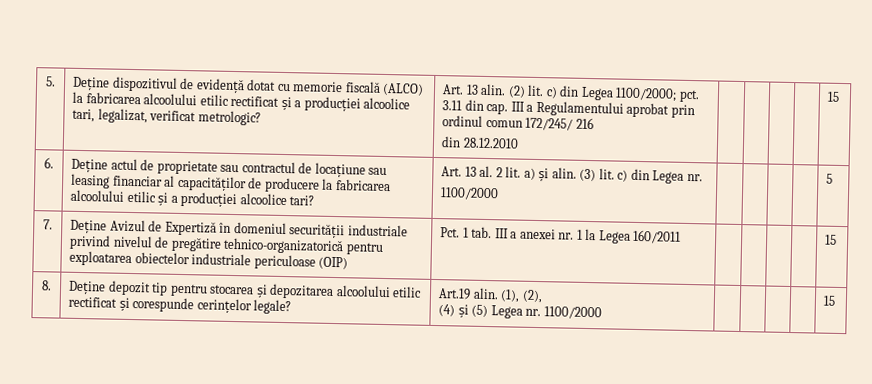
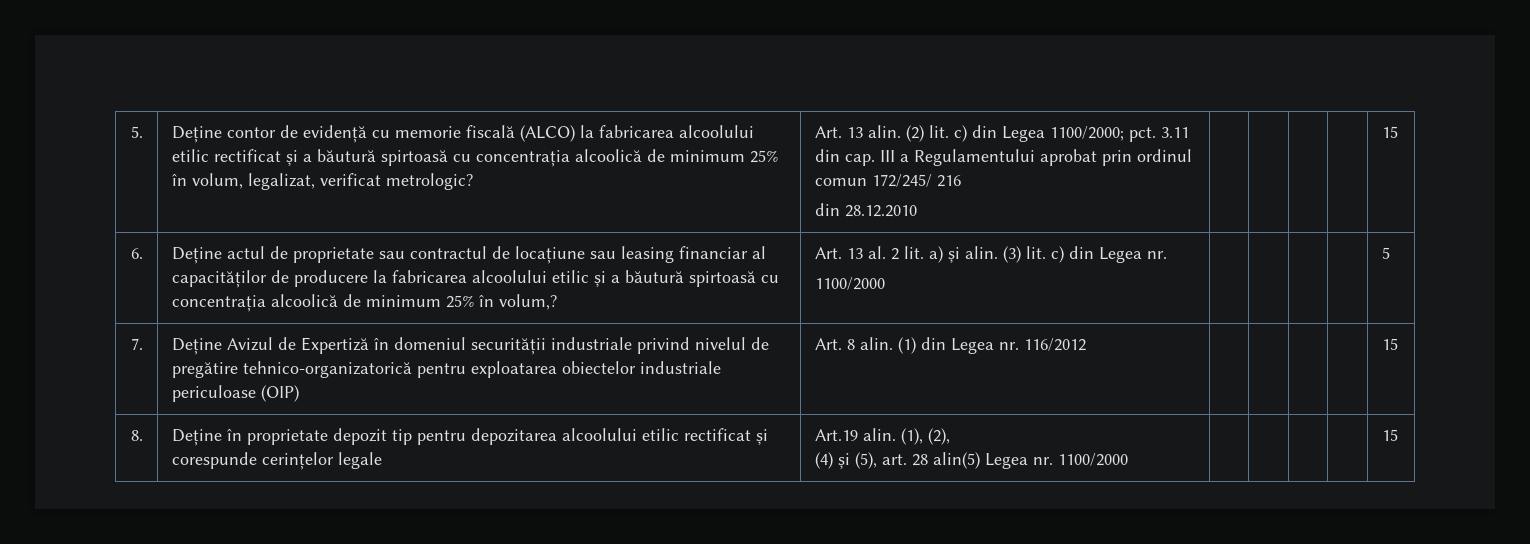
- Deține dispozitivul de evidență dotat cu memorie fiscală (ALCO) la fabricarea alcoolului etilic rectificat și a producției alcoolice tari, legalizat, verificat metrologic?
+ Deține contor de evidență cu memorie fiscală (ALCO) la fabricarea alcoolului etilic rectificat și a băutură spirtoasă cu concentrația alcoolică de minimum 25% în volum, legalizat, verificat metrologic?
- Deține actul de proprietate sau contractul de locațiune sau leasing financiar al capacităților de producere la fabricarea alcoolului etilic și a producției alcoolice tari?
+ Deține actul de proprietate sau contractul de locațiune sau leasing financiar al capacităților de producere la fabricarea alcoolului etilic și a băutură spirtoasă cu concentrația alcoolică de minimum 25% în volum,?
- 7. | Deține Avizul de Expertiză în domeniul securității industriale privind nivelul de pregătire tehnico-organizatorică pentru exploatarea obiectelor industriale periculoase (OIP) | Pct. 1 tab. III a anexei nr. 1 la Legea 160/2011 | | | | | 15
+ 7. | Deține Avizul de Expertiză în domeniul securității industriale privind nivelul de pregătire tehnico-organizatorică pentru exploatarea obiectelor industriale periculoase (OIP) | Art. 8 alin. (1) din Legea nr. 116/2012 | | | | | 15
- 8. | Deține depozit tip pentru stocarea și depozitarea alcoolului etilic rectificat și corespunde cerințelor legale? | Art.19 alin. (1), (2),
- (4) și (5) Legea nr. 1100/2000 | | | | | 15
+ 8. | Deține în proprietate depozit tip pentru depozitarea alcoolului etilic rectificat și corespunde cerințelor legale | Art.19 alin. (1), (2),
+ (4) și (5), art. 28 alin(5) Legea nr. 1100/2000 | | | | | 15

